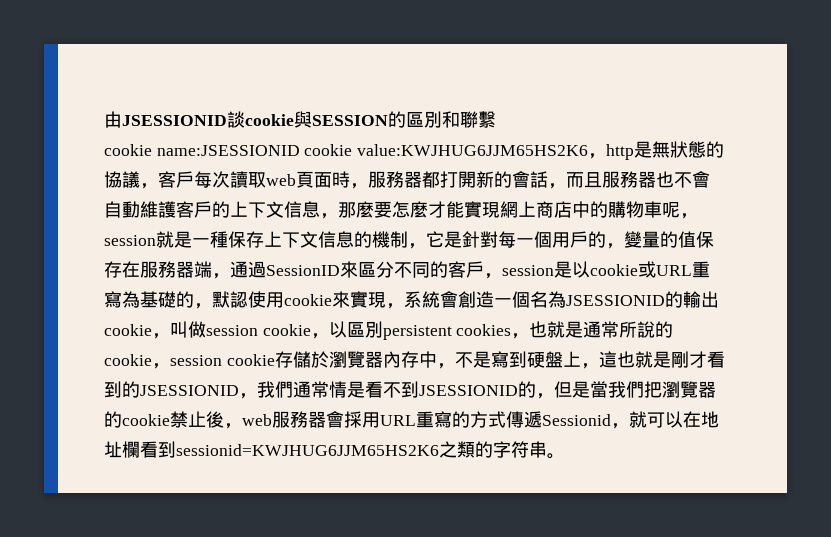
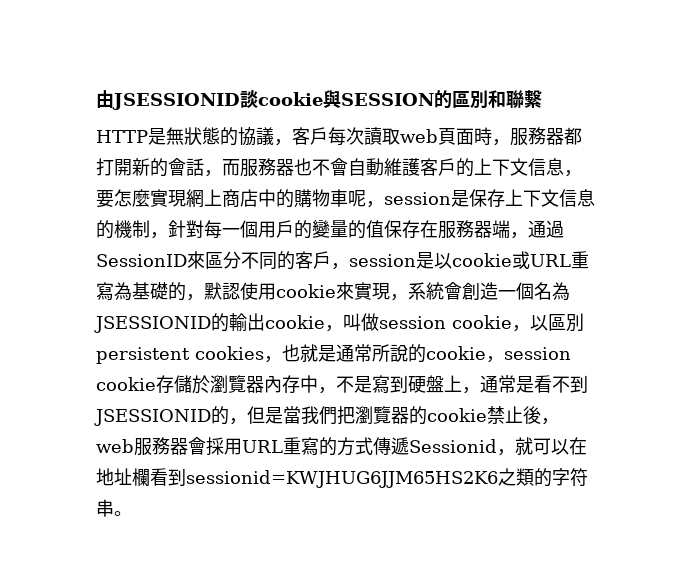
- cookie name:JSESSIONID cookie value:KWJHUG6JJM65HS2K6，http是無狀態的協議，客戶每次讀取web頁面時，服務器都打開新的會話，而且服務器也不會自動維護客戶的上下文信息，那麼要怎麼才能實現網上商店中的購物車呢，session就是一種保存上下文信息的機制，它是針對每一個用戶的，變量的值保存在服務器端，通過SessionID來區分不同的客戶，session是以cookie或URL重寫為基礎的，默認使用cookie來實現，系統會創造一個名為JSESSIONID的輸出cookie，叫做session cookie，以區別persistent cookies，也就是通常所說的cookie，session cookie存儲於瀏覽器內存中，不是寫到硬盤上，這也就是剛才看到的JSESSIONID，我們通常情是看不到JSESSIONID的，但是當我們把瀏覽器的cookie禁止後，web服務器會採用URL重寫的方式傳遞Sessionid，就可以在地址欄看到sessionid=KWJHUG6JJM65HS2K6之類的字符串。
+ HTTP是無狀態的協議，客戶每次讀取web頁面時，服務器都打開新的會話，而服務器也不會自動維護客戶的上下文信息，要怎麼實現網上商店中的購物車呢，session是保存上下文信息的機制，針對每一個用戶的變量的值保存在服務器端，通過SessionID來區分不同的客戶，session是以cookie或URL重寫為基礎的，默認使用cookie來實現，系統會創造一個名為JSESSIONID的輸出cookie，叫做session cookie，以區別persistent cookies，也就是通常所說的cookie，session cookie存儲於瀏覽器內存中，不是寫到硬盤上，通常是看不到JSESSIONID的，但是當我們把瀏覽器的cookie禁止後，web服務器會採用URL重寫的方式傳遞Sessionid，就可以在地址欄看到sessionid=KWJHUG6JJM65HS2K6之類的字符串。

